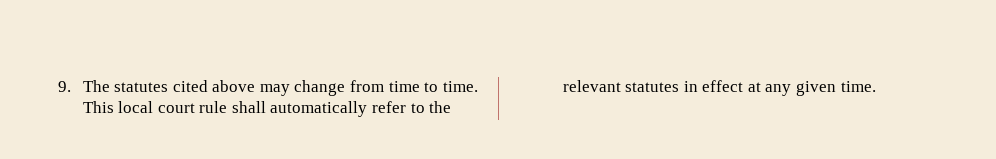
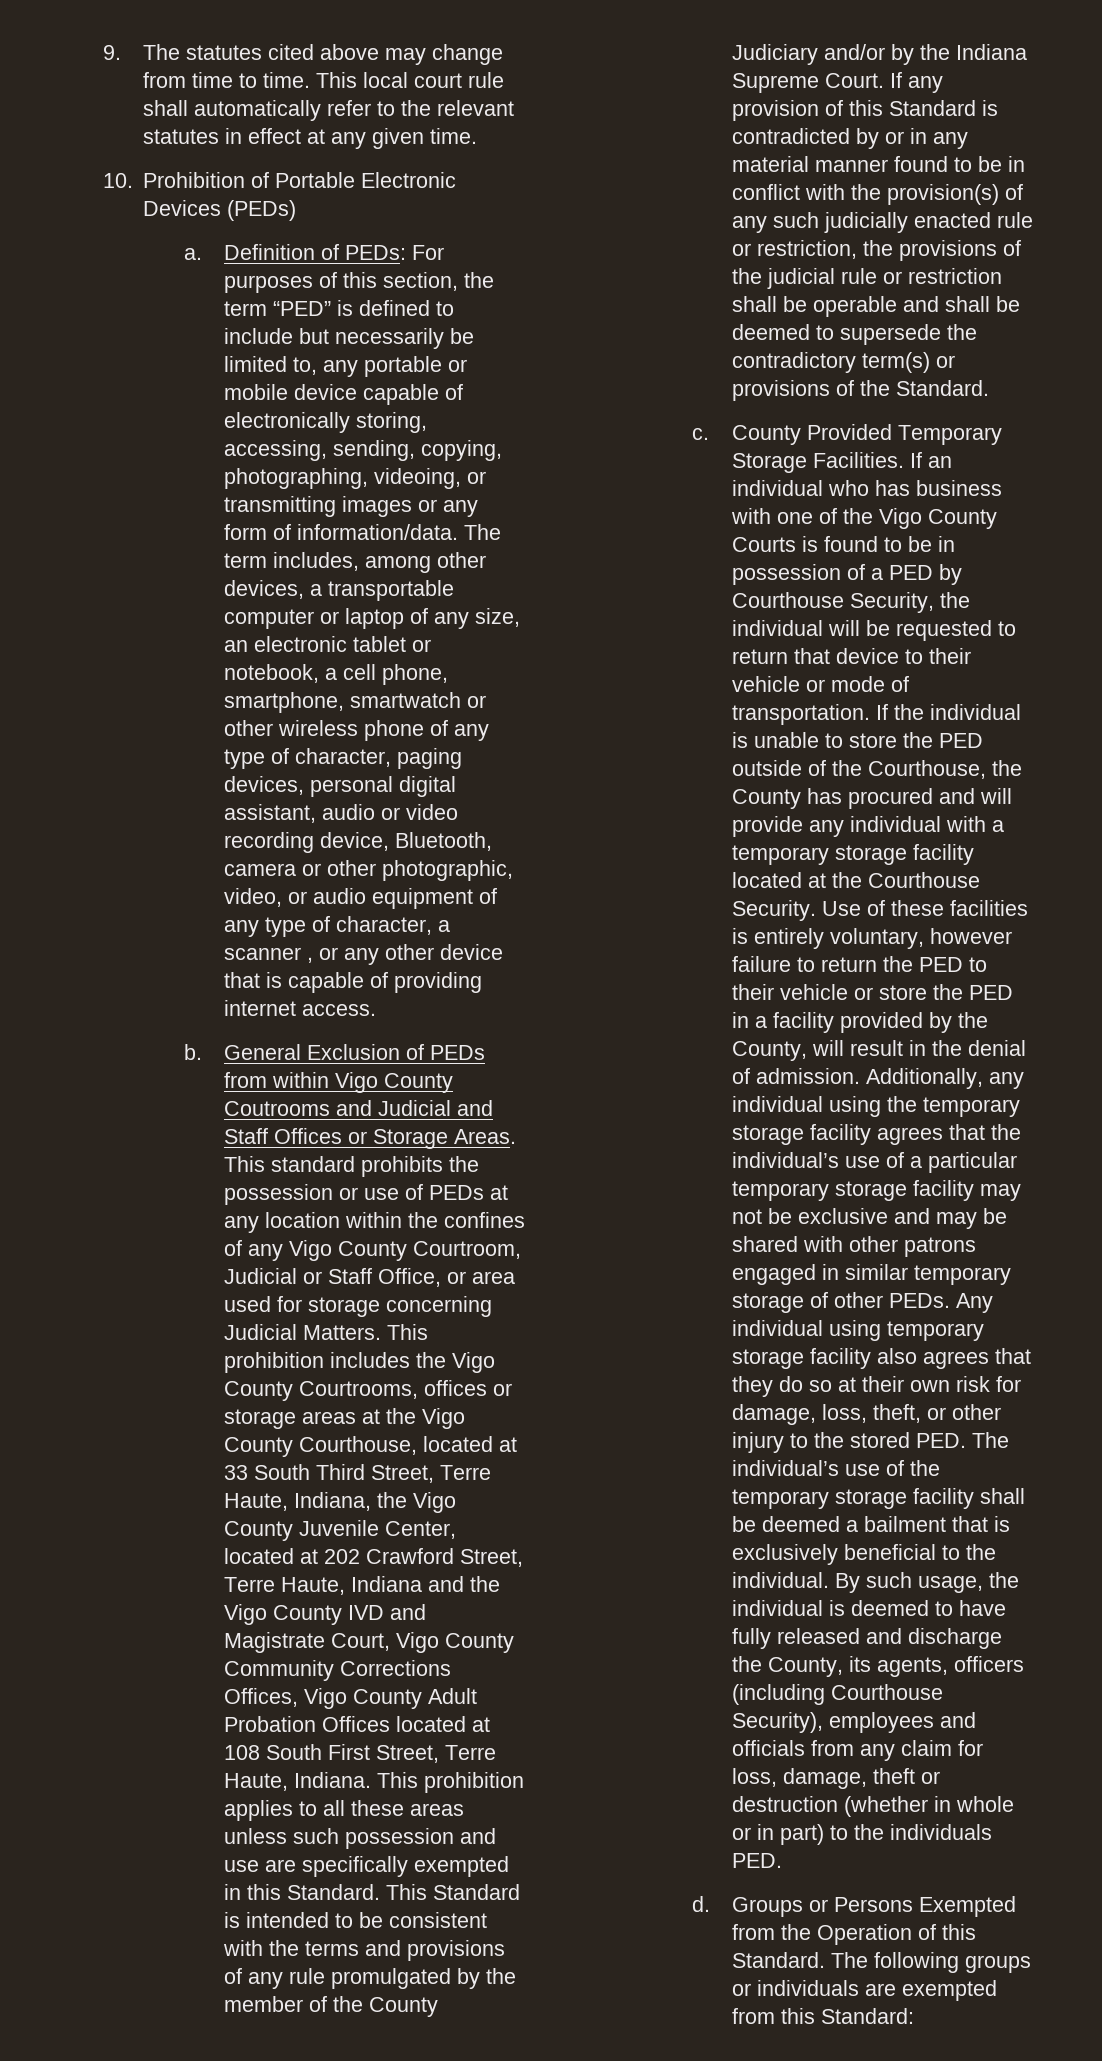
+ 10. Prohibition of Portable Electronic Devices (PEDs)
+ a. Definition of PEDs: For purposes of this section, the term “PED” is defined to include but necessarily be limited to, any portable or mobile device capable of electronically storing, accessing, sending, copying, photographing, videoing, or transmitting images or any form of information/data. The term includes, among other devices, a transportable computer or laptop of any size, an electronic tablet or notebook, a cell phone, smartphone, smartwatch or other wireless phone of any type of character, paging devices, personal digital assistant, audio or video recording device, Bluetooth, camera or other photographic, video, or audio equipment of any type of character, a scanner , or any other device that is capable of providing internet access.
+ b. General Exclusion of PEDs from within Vigo County Coutrooms and Judicial and Staff Offices or Storage Areas. This standard prohibits the possession or use of PEDs at any location within the confines of any Vigo County Courtroom, Judicial or Staff Office, or area used for storage concerning Judicial Matters. This prohibition includes the Vigo County Courtrooms, offices or storage areas at the Vigo County Courthouse, located at 33 South Third Street, Terre Haute, Indiana, the Vigo County Juvenile Center, located at 202 Crawford Street, Terre Haute, Indiana and the Vigo County IVD and Magistrate Court, Vigo County Community Corrections Offices, Vigo County Adult Probation Offices located at 108 South First Street, Terre Haute, Indiana. This prohibition applies to all these areas unless such possession and use are specifically exempted in this Standard. This Standard is intended to be consistent with the terms and provisions of any rule promulgated by the member of the County Judiciary and/or by the Indiana Supreme Court. If any provision of this Standard is contradicted by or in any material manner found to be in conflict with the provision(s) of any such judicially enacted rule or restriction, the provisions of the judicial rule or restriction shall be operable and shall be deemed to supersede the contradictory term(s) or provisions of the Standard.
+ c. County Provided Temporary Storage Facilities. If an individual who has business with one of the Vigo County Courts is found to be in possession of a PED by Courthouse Security, the individual will be requested to return that device to their vehicle or mode of transportation. If the individual is unable to store the PED outside of the Courthouse, the County has procured and will provide any individual with a temporary storage facility located at the Courthouse Security. Use of these facilities is entirely voluntary, however failure to return the PED to their vehicle or store the PED in a facility provided by the County, will result in the denial of admission. Additionally, any individual using the temporary storage facility agrees that the individual’s use of a particular temporary storage facility may not be exclusive and may be shared with other patrons engaged in similar temporary storage of other PEDs. Any individual using temporary storage facility also agrees that they do so at their own risk for damage, loss, theft, or other injury to the stored PED. The individual’s use of the temporary storage facility shall be deemed a bailment that is exclusively beneficial to the individual. By such usage, the individual is deemed to have fully released and discharge the County, its agents, officers (including Courthouse Security), employees and officials from any claim for loss, damage, theft or destruction (whether in whole or in part) to the individuals PED.
+ d. Groups or Persons Exempted from the Operation of this Standard. The following groups or individuals are exempted from this Standard:

